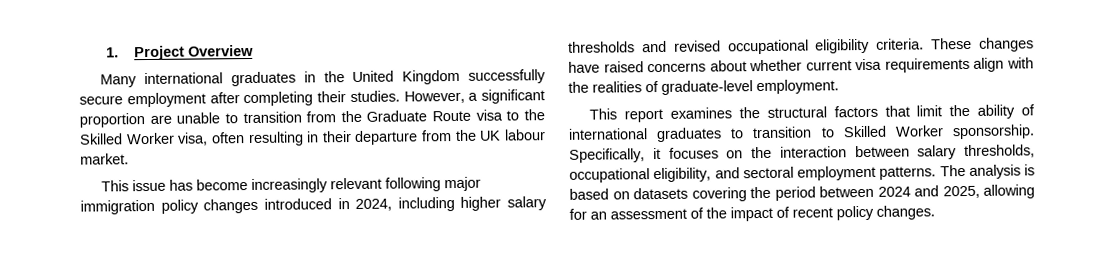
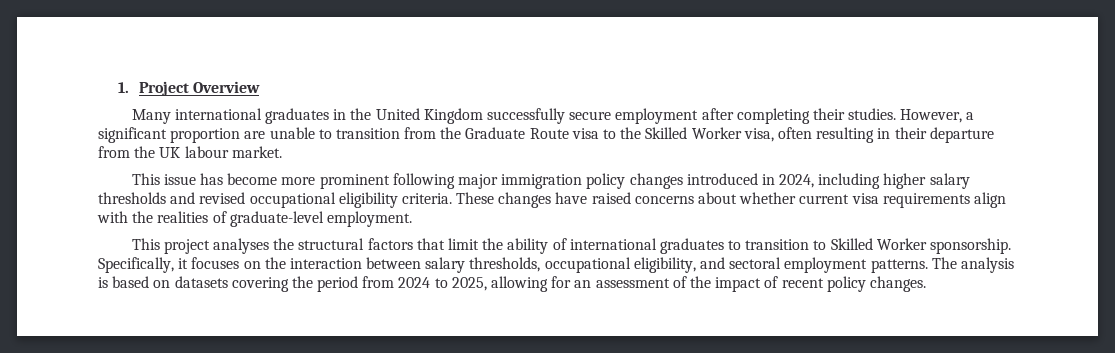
- This issue has become increasingly relevant following major immigration policy changes introduced in 2024, including higher salary thresholds and revised occupational eligibility criteria.
+ This issue has become more prominent following major immigration policy changes introduced in 2024, including higher salary thresholds and revised occupational eligibility criteria.
- This report examines the structural factors that limit the ability of international graduates to transition to Skilled Worker sponsorship.
+ This project analyses the structural factors that limit the ability of international graduates to transition to Skilled Worker sponsorship.
- The analysis is based on datasets covering the period between 2024 and 2025, allowing for an assessment of the impact of recent policy changes.
+ The analysis is based on datasets covering the period from 2024 to 2025, allowing for an assessment of the impact of recent policy changes.

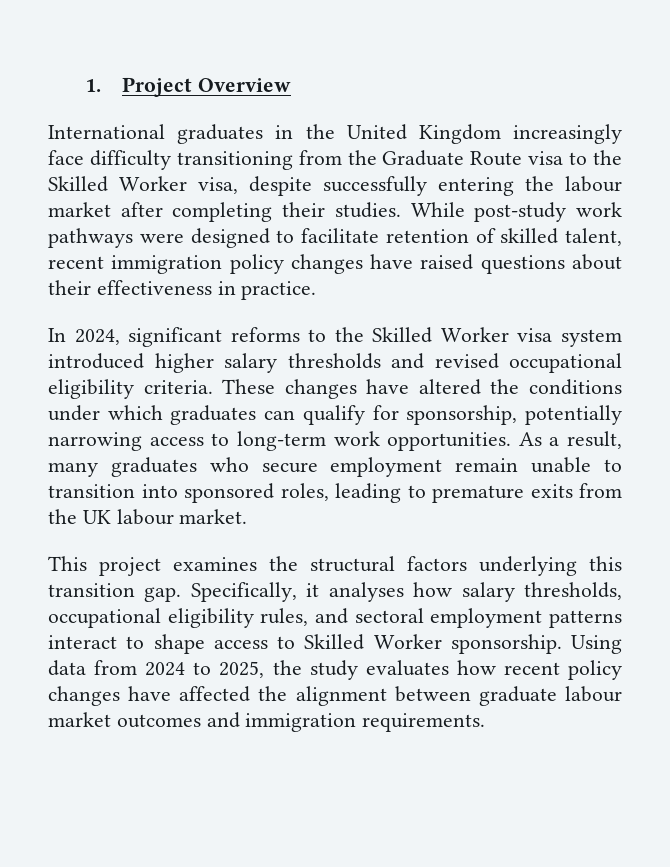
- Many international graduates in the United Kingdom successfully secure employment after completing their studies. However, a significant proportion are unable to transition from the Graduate Route visa to the Skilled Worker visa, often resulting in their departure from the UK labour market.
- This issue has become more prominent following major immigration policy changes introduced in 2024, including higher salary thresholds and revised occupational eligibility criteria.
+ International graduates in the United Kingdom increasingly face difficulty transitioning from the Graduate Route visa to the Skilled Worker visa, despite successfully entering the labour market after completing their studies. While post-study work pathways were designed to facilitate retention of skilled talent, recent immigration policy changes have raised questions about their effectiveness in practice.
+ In 2024, significant reforms to the Skilled Worker visa system introduced higher salary thresholds and revised occupational eligibility criteria.
- These changes have raised concerns about whether current visa requirements align with the realities of graduate-level employment.
+ These changes have altered the conditions under which graduates can qualify for sponsorship, potentially narrowing access to long-term work opportunities. As a result, many graduates who secure employment remain unable to transition into sponsored roles, leading to premature exits from the UK labour market.
- This project analyses the structural factors that limit the ability of international graduates to transition to Skilled Worker sponsorship. Specifically, it focuses on the interaction between salary thresholds, occupational eligibility, and sectoral employment patterns. The analysis is based on datasets covering the period from 2024 to 2025, allowing for an assessment of the impact of recent policy changes.
+ This project examines the structural factors underlying this transition gap. Specifically, it analyses how salary thresholds, occupational eligibility rules, and sectoral employment patterns interact to shape access to Skilled Worker sponsorship. Using data from 2024 to 2025, the study evaluates how recent policy changes have affected the alignment between graduate labour market outcomes and immigration requirements.

